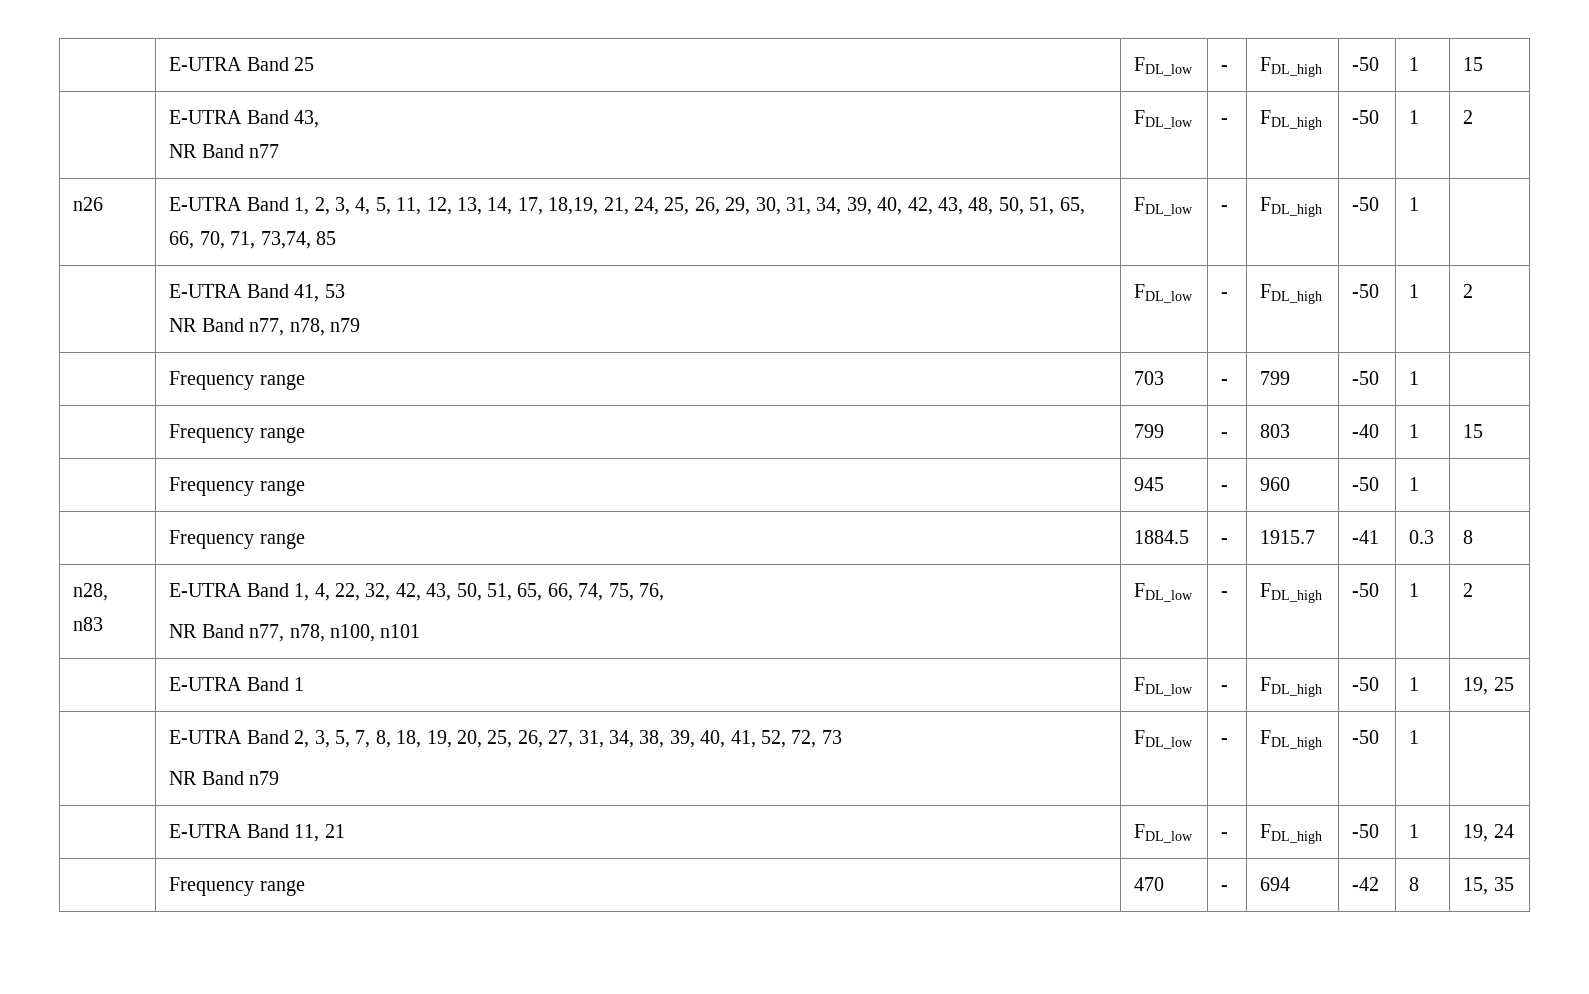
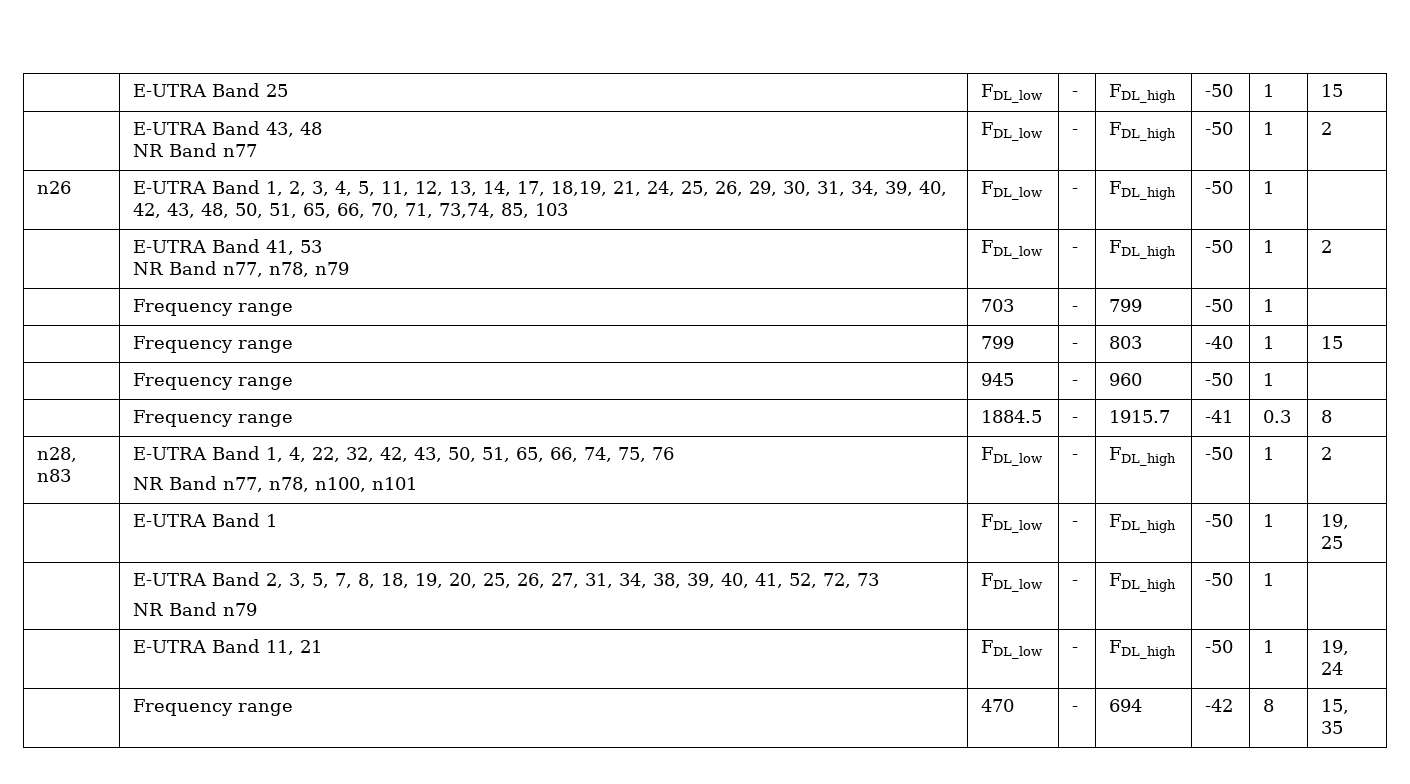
- | E-UTRA Band 43,
+ | E-UTRA Band 43, 48
- E-UTRA Band 1, 2, 3, 4, 5, 11, 12, 13, 14, 17, 18,19, 21, 24, 25, 26, 29, 30, 31, 34, 39, 40, 42, 43, 48, 50, 51, 65, 66, 70, 71, 73,74, 85
+ E-UTRA Band 1, 2, 3, 4, 5, 11, 12, 13, 14, 17, 18,19, 21, 24, 25, 26, 29, 30, 31, 34, 39, 40, 42, 43, 48, 50, 51, 65, 66, 70, 71, 73,74, 85, 103
- n28, n83 | E-UTRA Band 1, 4, 22, 32, 42, 43, 50, 51, 65, 66, 74, 75, 76,
+ n28, n83 | E-UTRA Band 1, 4, 22, 32, 42, 43, 50, 51, 65, 66, 74, 75, 76

